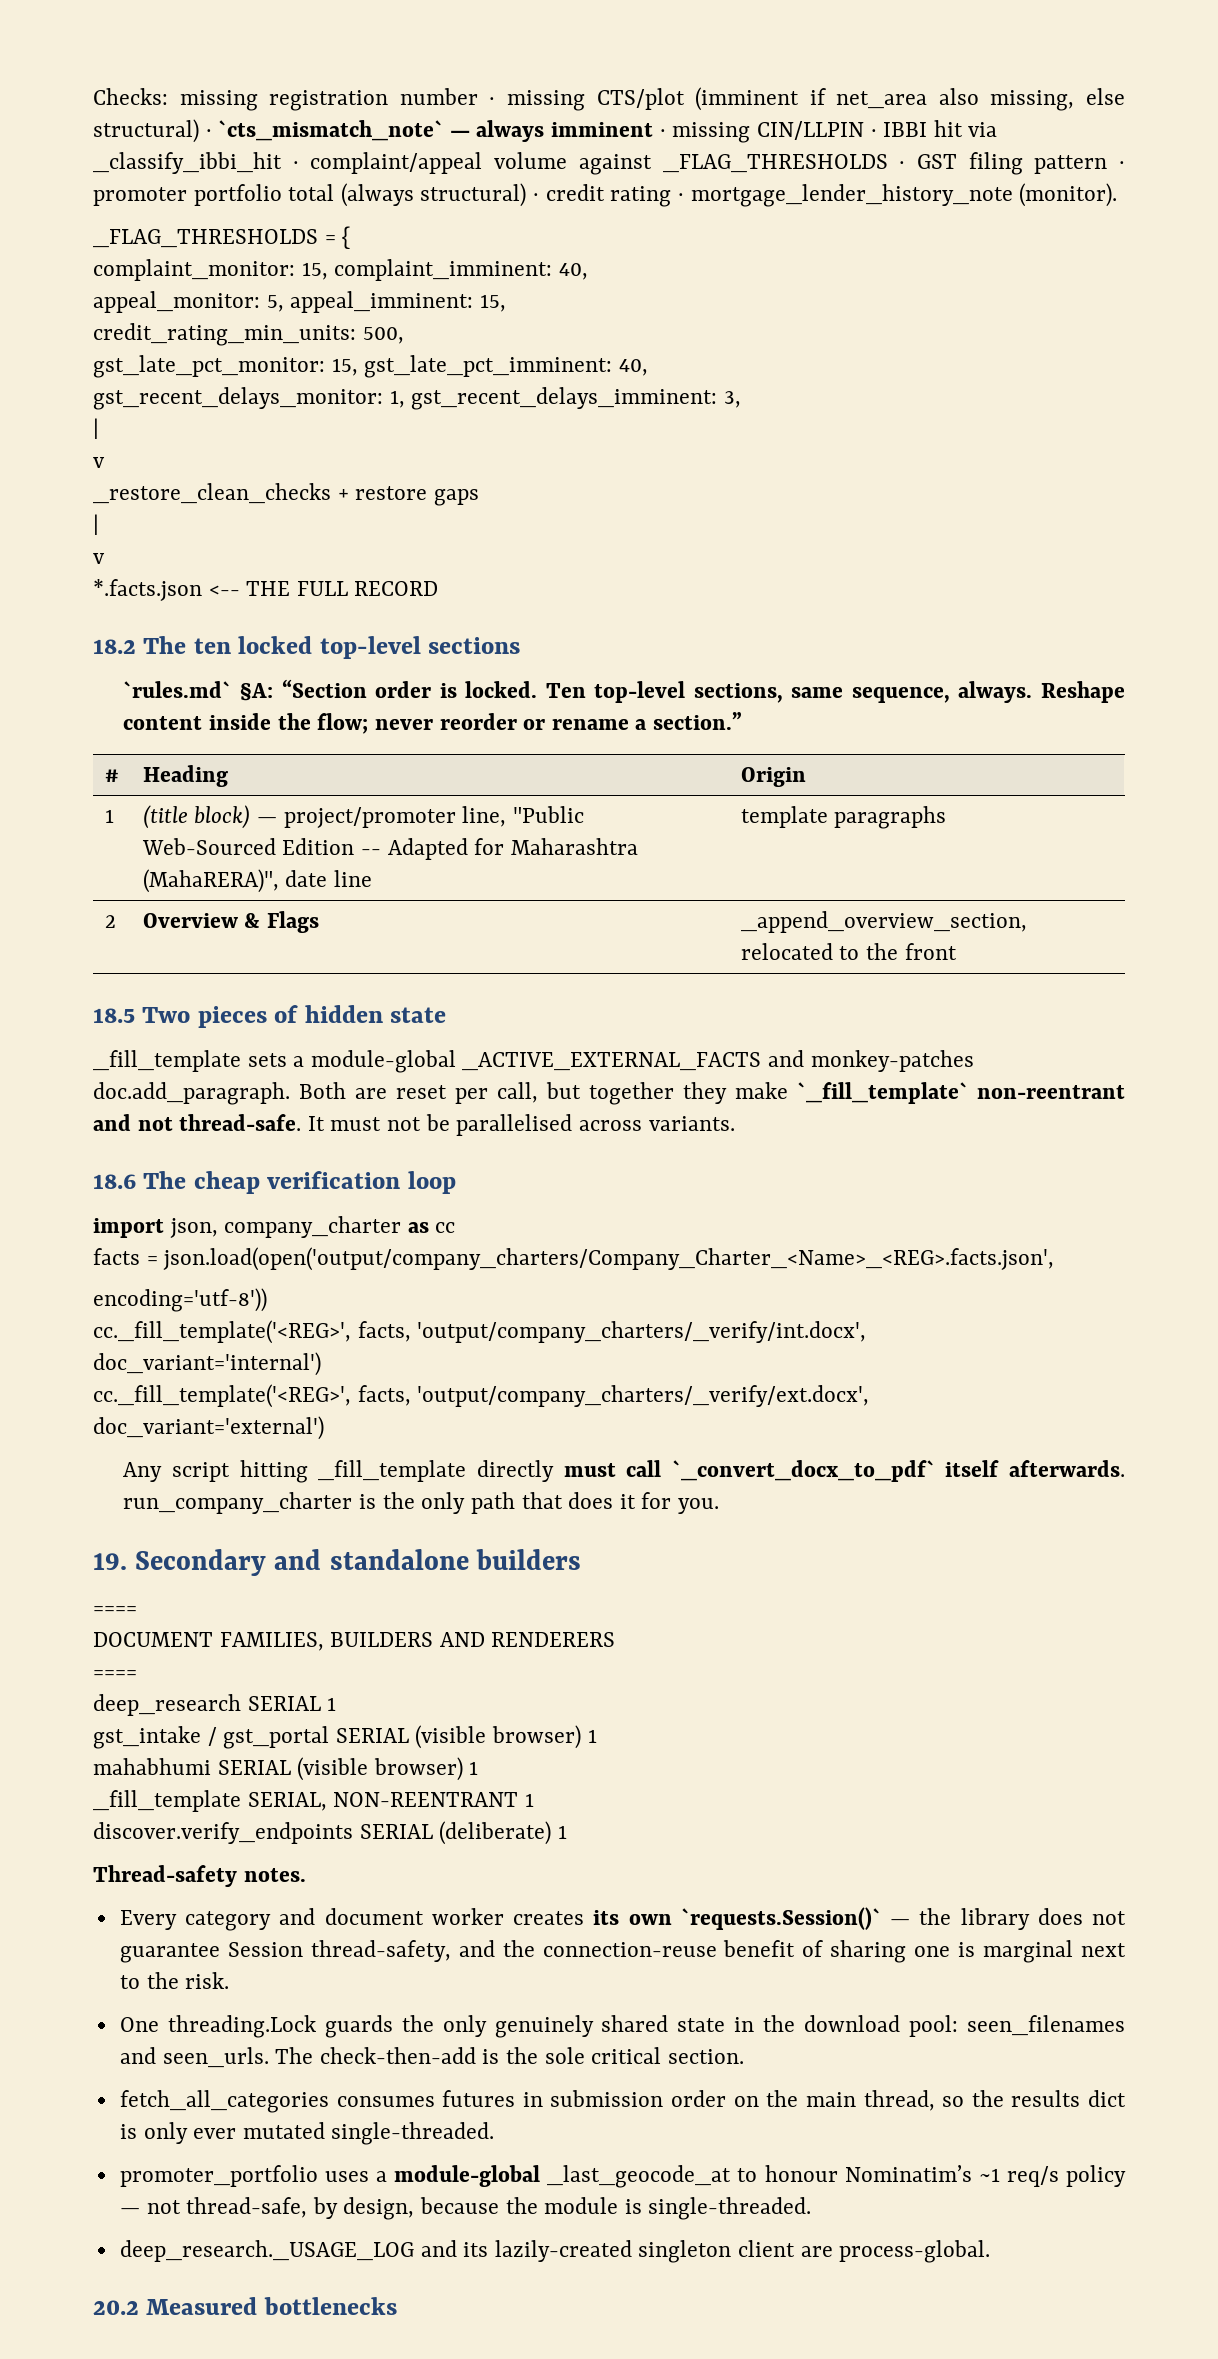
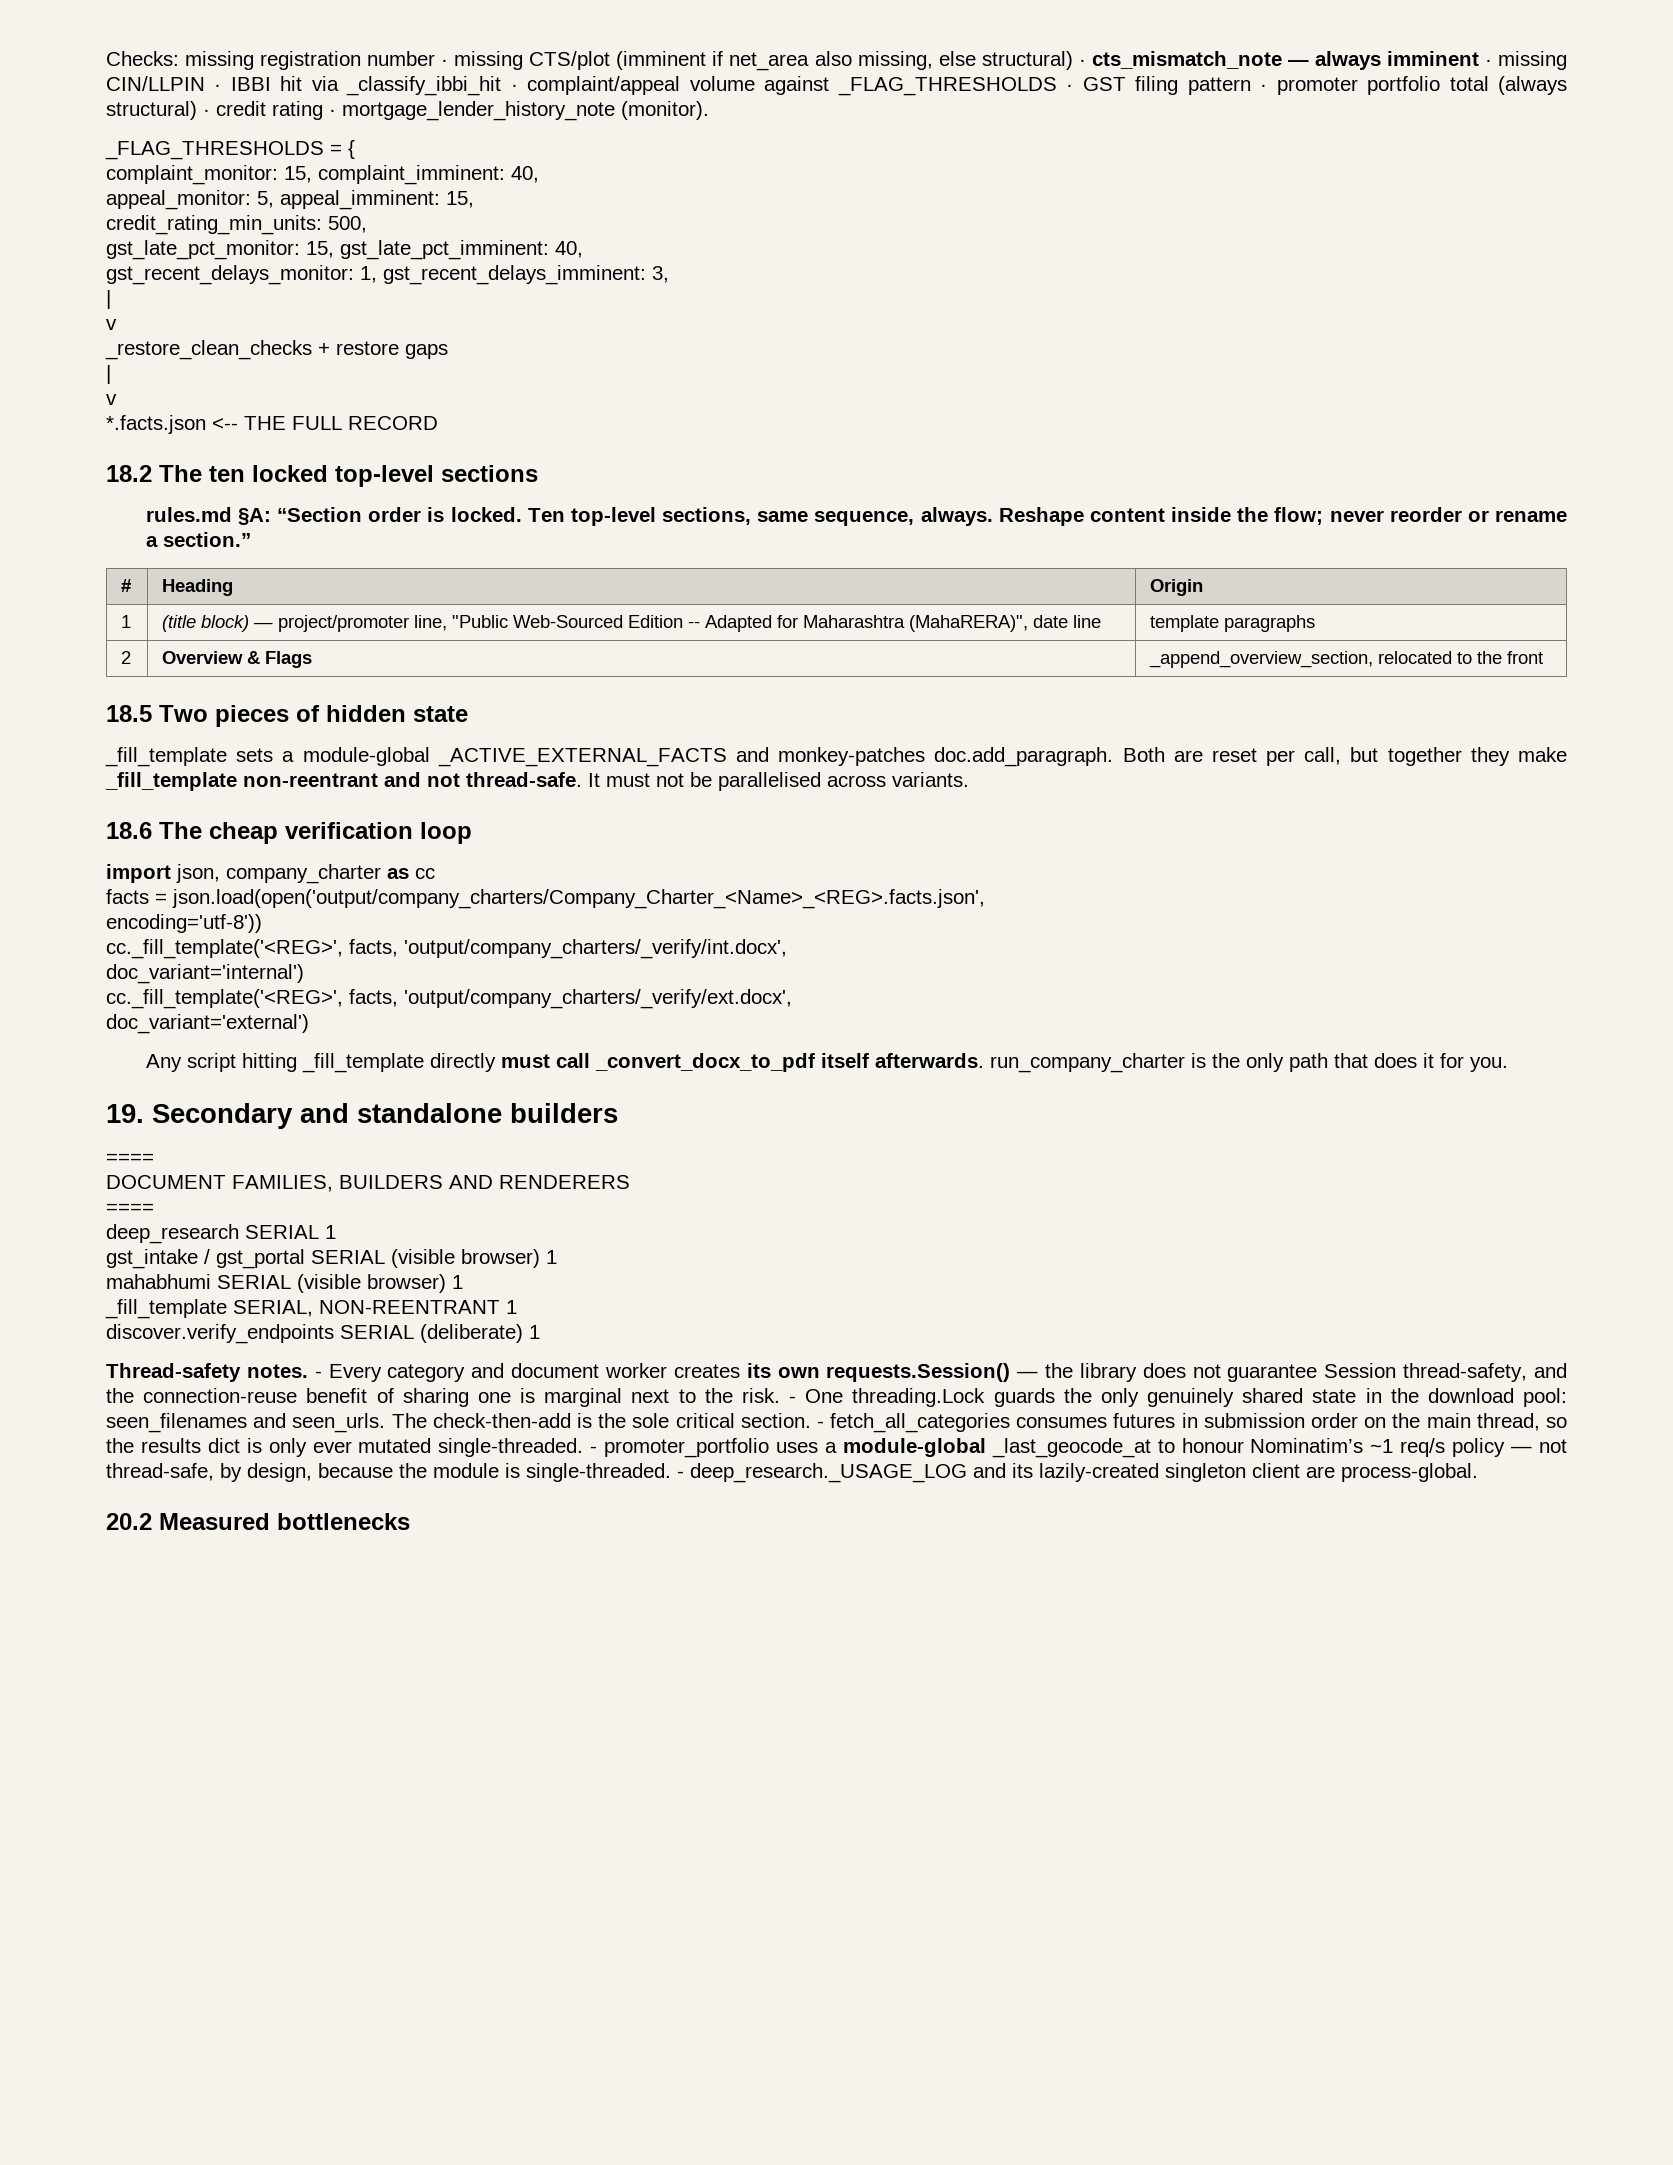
- Checks: missing registration number · missing CTS/plot (imminent if net_area also missing, else structural) · `cts_mismatch_note` — always imminent · missing CIN/LLPIN · IBBI hit via _classify_ibbi_hit · complaint/appeal volume against _FLAG_THRESHOLDS · GST filing pattern · promoter portfolio total (always structural) · credit rating · mortgage_lender_history_note (monitor).
+ Checks: missing registration number · missing CTS/plot (imminent if net_area also missing, else structural) · cts_mismatch_note — always imminent · missing CIN/LLPIN · IBBI hit via _classify_ibbi_hit · complaint/appeal volume against _FLAG_THRESHOLDS · GST filing pattern · promoter portfolio total (always structural) · credit rating · mortgage_lender_history_note (monitor).
- `rules.md` §A: “Section order is locked.
+ rules.md §A: “Section order is locked.
- _fill_template sets a module-global _ACTIVE_EXTERNAL_FACTS and monkey-patches doc.add_paragraph. Both are reset per call, but together they make `_fill_template` non-reentrant and not thread-safe.
+ _fill_template sets a module-global _ACTIVE_EXTERNAL_FACTS and monkey-patches doc.add_paragraph. Both are reset per call, but together they make _fill_template non-reentrant and not thread-safe.
- Any script hitting _fill_template directly must call `_convert_docx_to_pdf` itself afterwards. run_company_charter is the only path that does it for you.
+ Any script hitting _fill_template directly must call _convert_docx_to_pdf itself afterwards. run_company_charter is the only path that does it for you.
- Thread-safety notes.
- Every category and document worker creates its own `requests.Session()` — the library does not guarantee Session thread-safety, and the connection-reuse benefit of sharing one is marginal next to the risk.
- One threading.Lock guards the only genuinely shared state in the download pool: seen_filenames and seen_urls.
+ Thread-safety notes. - Every category and document worker creates its own requests.Session() — the library does not guarantee Session thread-safety, and the connection-reuse benefit of sharing one is marginal next to the risk. - One threading.Lock guards the only genuinely shared state in the download pool: seen_filenames and seen_urls.
- The check-then-add is the sole critical section.
- fetch_all_categories consumes futures in submission order on the main thread, so the results dict is only ever mutated single-threaded.
- promoter_portfolio uses a module-global _last_geocode_at to honour Nominatim’s ~1 req/s policy — not thread-safe, by design, because the module is single-threaded.
- deep_research._USAGE_LOG and its lazily-created singleton client are process-global.
+ The check-then-add is the sole critical section. - fetch_all_categories consumes futures in submission order on the main thread, so the results dict is only ever mutated single-threaded. - promoter_portfolio uses a module-global _last_geocode_at to honour Nominatim’s ~1 req/s policy — not thread-safe, by design, because the module is single-threaded. - deep_research._USAGE_LOG and its lazily-created singleton client are process-global.

